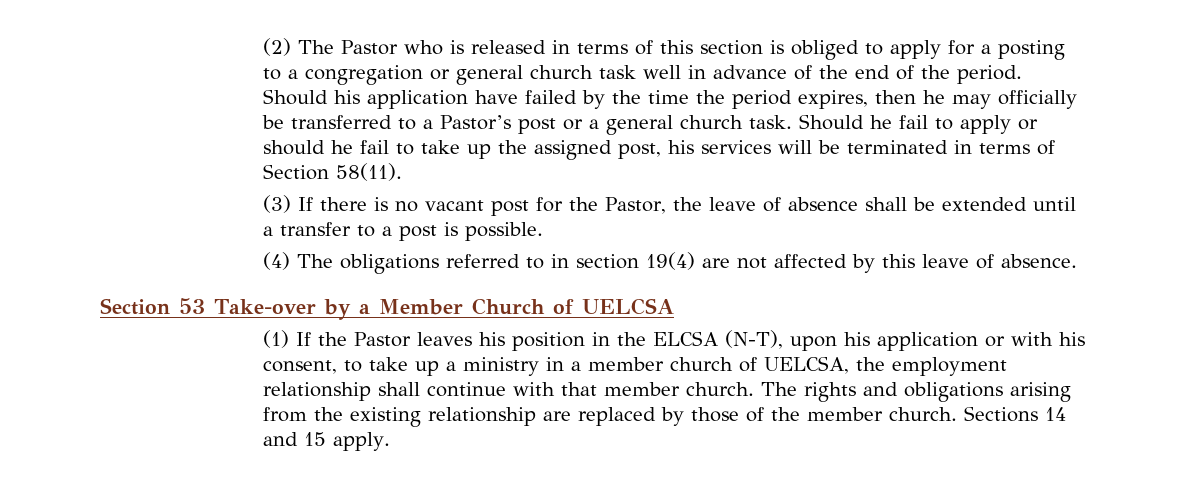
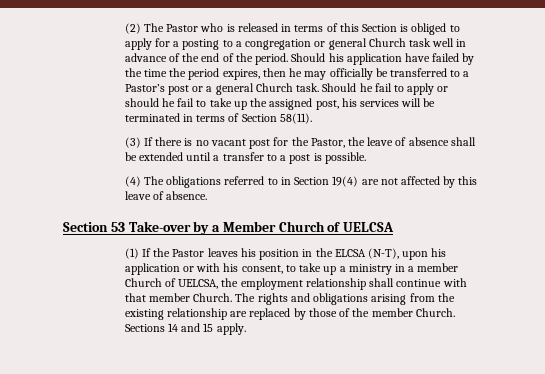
- (2) The Pastor who is released in terms of this section is obliged to apply for a posting to a congregation or general church task well in advance of the end of the period.
+ (2) The Pastor who is released in terms of this Section is obliged to apply for a posting to a congregation or general Church task well in advance of the end of the period.
- Should his application have failed by the time the period expires, then he may officially be transferred to a Pastor’s post or a general church task.
+ Should his application have failed by the time the period expires, then he may officially be transferred to a Pastor’s post or a general Church task.
- (4) The obligations referred to in section 19(4) are not affected by this leave of absence.
+ (4) The obligations referred to in Section 19(4) are not affected by this leave of absence.
- (1) If the Pastor leaves his position in the ELCSA (N-T), upon his application or with his consent, to take up a ministry in a member church of UELCSA, the employment relationship shall continue with that member church.
+ (1) If the Pastor leaves his position in the ELCSA (N-T), upon his application or with his consent, to take up a ministry in a member Church of UELCSA, the employment relationship shall continue with that member Church.
- The rights and obligations arising from the existing relationship are replaced by those of the member church.
+ The rights and obligations arising from the existing relationship are replaced by those of the member Church.

